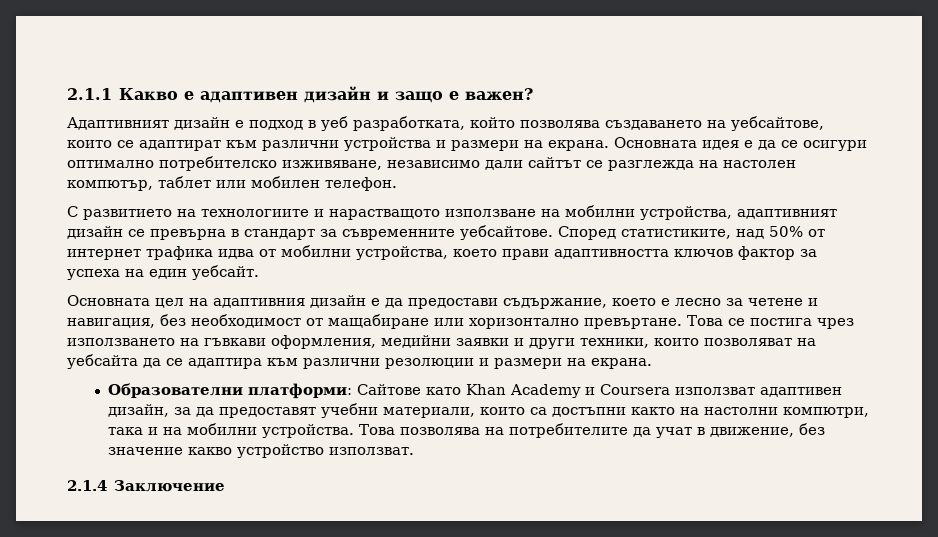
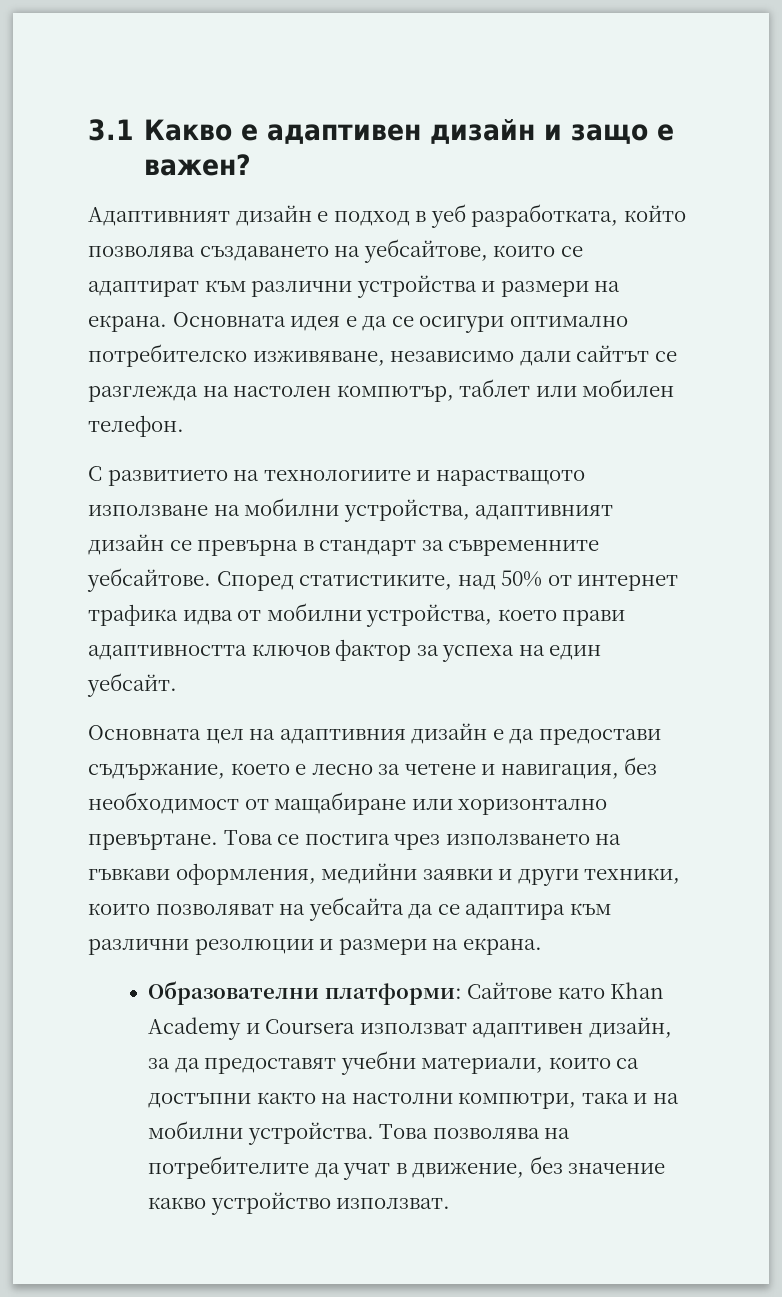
- 2.1.1 Какво е адаптивен дизайн и защо е важен?
+ 3.1 Какво е адаптивен дизайн и защо е важен?
- 2.1.4 Заключение

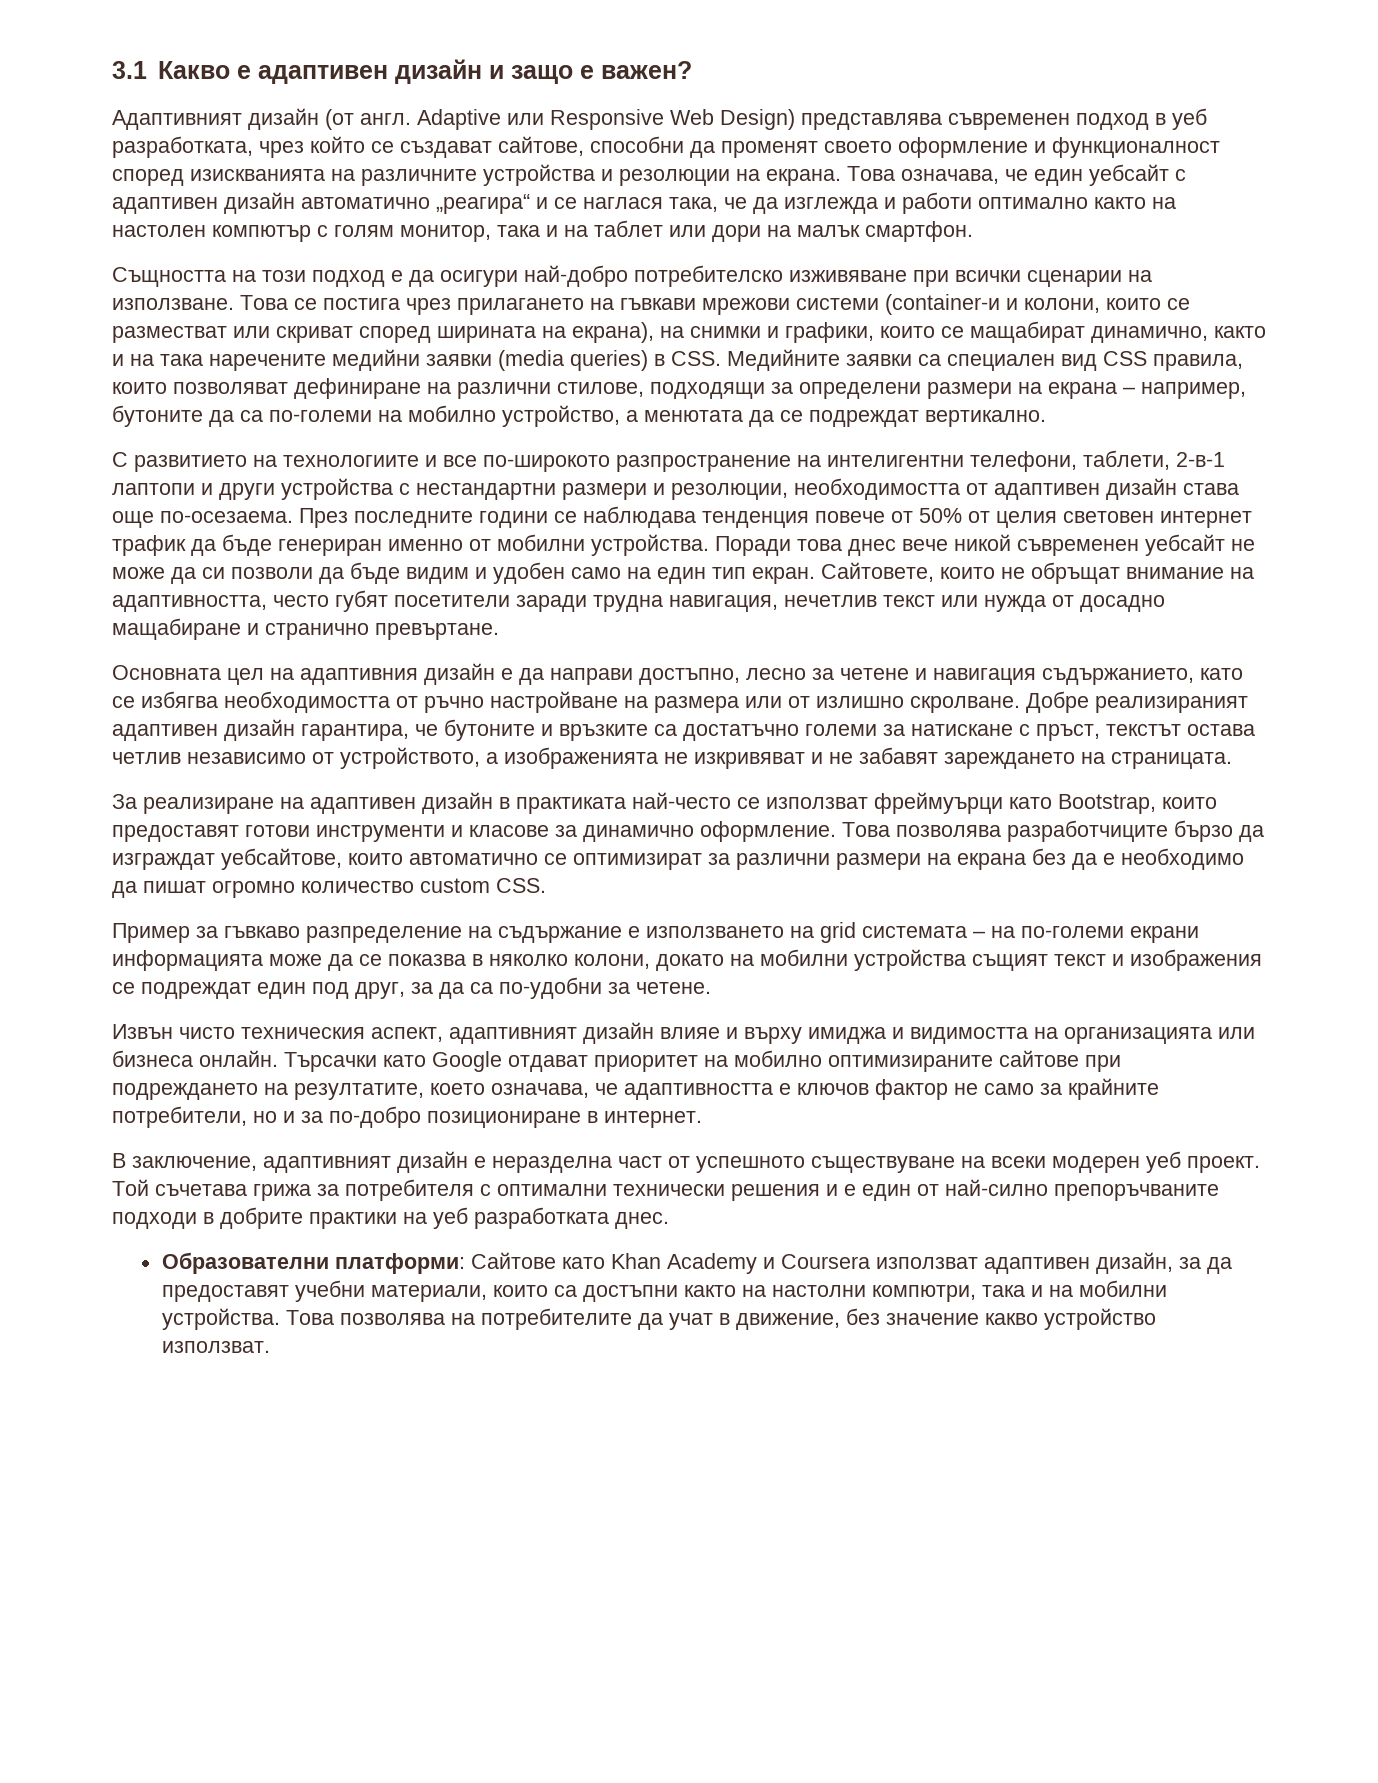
- Адаптивният дизайн е подход в уеб разработката, който позволява създаването на уебсайтове, които се адаптират към различни устройства и размери на екрана. Основната идея е да се осигури оптимално потребителско изживяване, независимо дали сайтът се разглежда на настолен компютър, таблет или мобилен телефон.
+ Адаптивният дизайн (от англ. Adaptive или Responsive Web Design) представлява съвременен подход в уеб разработката, чрез който се създават сайтове, способни да променят своето оформление и функционалност според изискванията на различните устройства и резолюции на екрана. Това означава, че един уебсайт с адаптивен дизайн автоматично „реагира“ и се наглася така, че да изглежда и работи оптимално както на настолен компютър с голям монитор, така и на таблет или дори на малък смартфон.
+ Същността на този подход е да осигури най-добро потребителско изживяване при всички сценарии на използване. Това се постига чрез прилагането на гъвкави мрежови системи (container-и и колони, които се разместват или скриват според ширината на екрана), на снимки и графики, които се мащабират динамично, както и на така наречените медийни заявки (media queries) в CSS. Медийните заявки са специален вид CSS правила, които позволяват дефиниране на различни стилове, подходящи за определени размери на екрана – например, бутоните да са по-големи на мобилно устройство, а менютата да се подреждат вертикално.
- С развитието на технологиите и нарастващото използване на мобилни устройства, адаптивният дизайн се превърна в стандарт за съвременните уебсайтове. Според статистиките, над 50% от интернет трафика идва от мобилни устройства, което прави адаптивността ключов фактор за успеха на един уебсайт.
+ С развитието на технологиите и все по-широкото разпространение на интелигентни телефони, таблети, 2-в-1 лаптопи и други устройства с нестандартни размери и резолюции, необходимостта от адаптивен дизайн става още по-осезаема. През последните години се наблюдава тенденция повече от 50% от целия световен интернет трафик да бъде генериран именно от мобилни устройства. Поради това днес вече никой съвременен уебсайт не може да си позволи да бъде видим и удобен само на един тип екран. Сайтовете, които не обръщат внимание на адаптивността, често губят посетители заради трудна навигация, нечетлив текст или нужда от досадно мащабиране и странично превъртане.
- Основната цел на адаптивния дизайн е да предостави съдържание, което е лесно за четене и навигация, без необходимост от мащабиране или хоризонтално превъртане. Това се постига чрез използването на гъвкави оформления, медийни заявки и други техники, които позволяват на уебсайта да се адаптира към различни резолюции и размери на екрана.
+ Основната цел на адаптивния дизайн е да направи достъпно, лесно за четене и навигация съдържанието, като се избягва необходимостта от ръчно настройване на размера или от излишно скролване. Добре реализираният адаптивен дизайн гарантира, че бутоните и връзките са достатъчно големи за натискане с пръст, текстът остава четлив независимо от устройството, а изображенията не изкривяват и не забавят зареждането на страницата.
+ За реализиране на адаптивен дизайн в практиката най-често се използват фреймуърци като Bootstrap, които предоставят готови инструменти и класове за динамично оформление. Това позволява разработчиците бързо да изграждат уебсайтове, които автоматично се оптимизират за различни размери на екрана без да е необходимо да пишат огромно количество custom CSS.
+ Пример за гъвкаво разпределение на съдържание е използването на grid системата – на по-големи екрани информацията може да се показва в няколко колони, докато на мобилни устройства същият текст и изображения се подреждат един под друг, за да са по-удобни за четене.
+ Извън чисто техническия аспект, адаптивният дизайн влияе и върху имиджа и видимостта на организацията или бизнеса онлайн. Търсачки като Google отдават приоритет на мобилно оптимизираните сайтове при подреждането на резултатите, което означава, че адаптивността е ключов фактор не само за крайните потребители, но и за по-добро позициониране в интернет.
+ В заключение, адаптивният дизайн е неразделна част от успешното съществуване на всеки модерен уеб проект. Той съчетава грижа за потребителя с оптимални технически решения и е един от най-силно препоръчваните подходи в добрите практики на уеб разработката днес.

